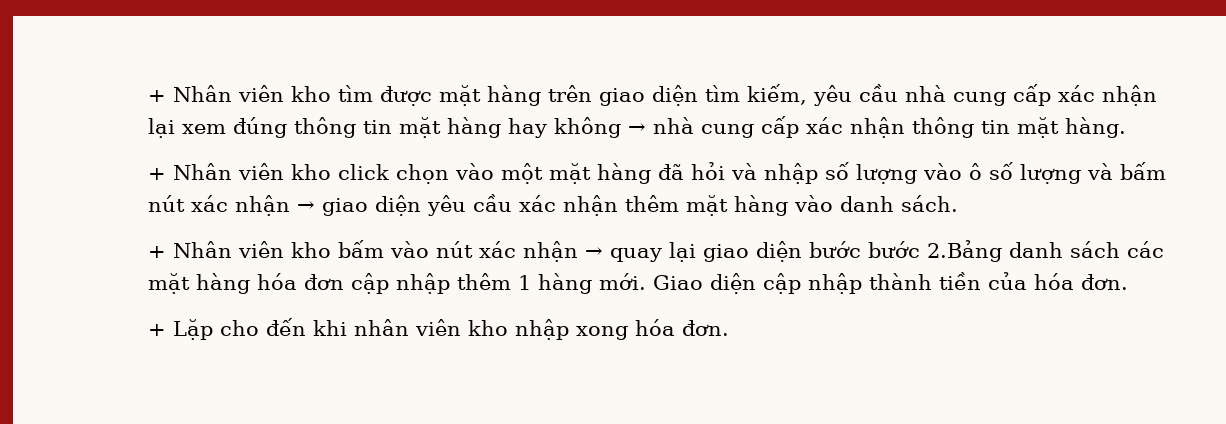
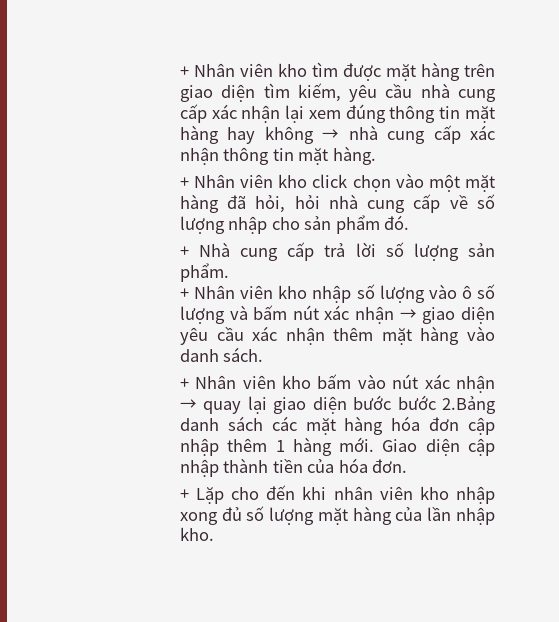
- + Nhân viên kho click chọn vào một mặt hàng đã hỏi và nhập số lượng vào ô số lượng và bấm nút xác nhận → giao diện yêu cầu xác nhận thêm mặt hàng vào danh sách.
+ + Nhân viên kho click chọn vào một mặt hàng đã hỏi, hỏi nhà cung cấp về số lượng nhập cho sản phẩm đó.
+ + Nhà cung cấp trả lời số lượng sản phẩm.
+ + Nhân viên kho nhập số lượng vào ô số lượng và bấm nút xác nhận → giao diện yêu cầu xác nhận thêm mặt hàng vào danh sách.
- + Lặp cho đến khi nhân viên kho nhập xong hóa đơn.
+ + Lặp cho đến khi nhân viên kho nhập xong đủ số lượng mặt hàng của lần nhập kho.

